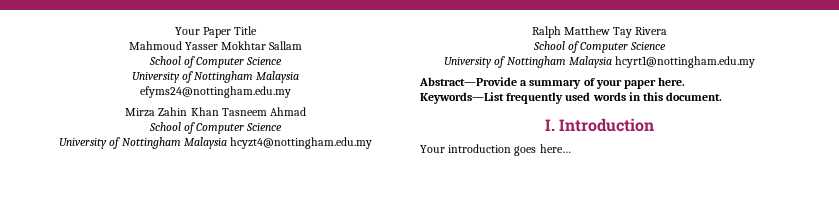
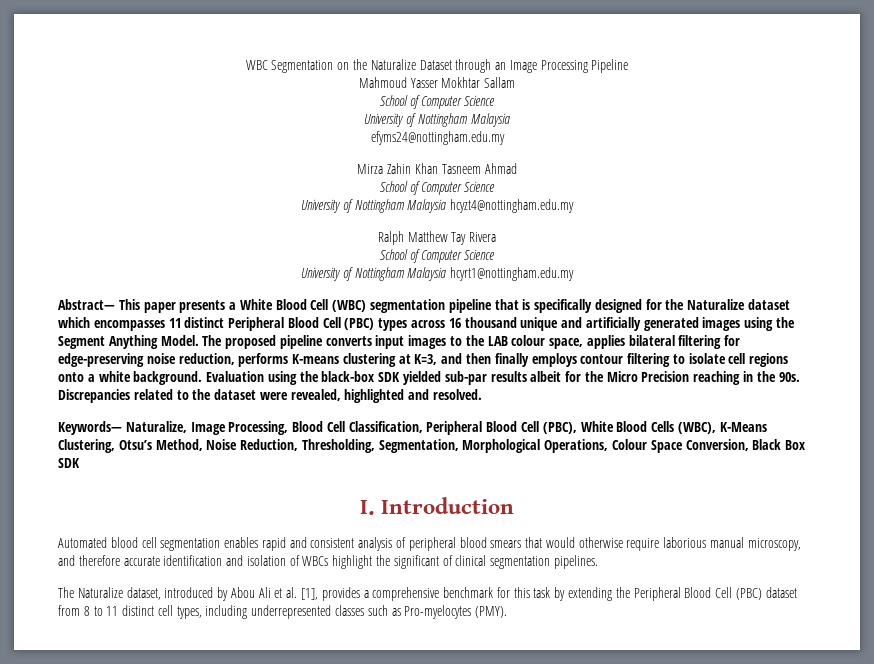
- Your Paper Title
+ WBC Segmentation on the Naturalize Dataset through an Image Processing Pipeline
- Abstract—Provide a summary of your paper here.
- Keywords—List frequently used words in this document.
+ Abstract— This paper presents a White Blood Cell (WBC) segmentation pipeline that is specifically designed for the Naturalize dataset which encompasses 11 distinct Peripheral Blood Cell (PBC) types across 16 thousand unique and artificially generated images using the Segment Anything Model. The proposed pipeline converts input images to the LAB colour space, applies bilateral filtering for edge-preserving noise reduction, performs K-means clustering at K=3, and then finally employs contour filtering to isolate cell regions onto a white background. Evaluation using the black-box SDK yielded sub-par results albeit for the Micro Precision reaching in the 90s. Discrepancies related to the dataset were revealed, highlighted and resolved.
+ Keywords— Naturalize, Image Processing, Blood Cell Classification, Peripheral Blood Cell (PBC), White Blood Cells (WBC), K-Means Clustering, Otsu’s Method, Noise Reduction, Thresholding, Segmentation, Morphological Operations, Colour Space Conversion, Black Box SDK
  I. Introduction
- Your introduction goes here…
+ Automated blood cell segmentation enables rapid and consistent analysis of peripheral blood smears that would otherwise require laborious manual microscopy, and therefore accurate identification and isolation of WBCs highlight the significant of clinical segmentation pipelines.
+ The Naturalize dataset, introduced by Abou Ali et al. [1], provides a comprehensive benchmark for this task by extending the Peripheral Blood Cell (PBC) dataset from 8 to 11 distinct cell types, including underrepresented classes such as Pro-myelocytes (PMY).

